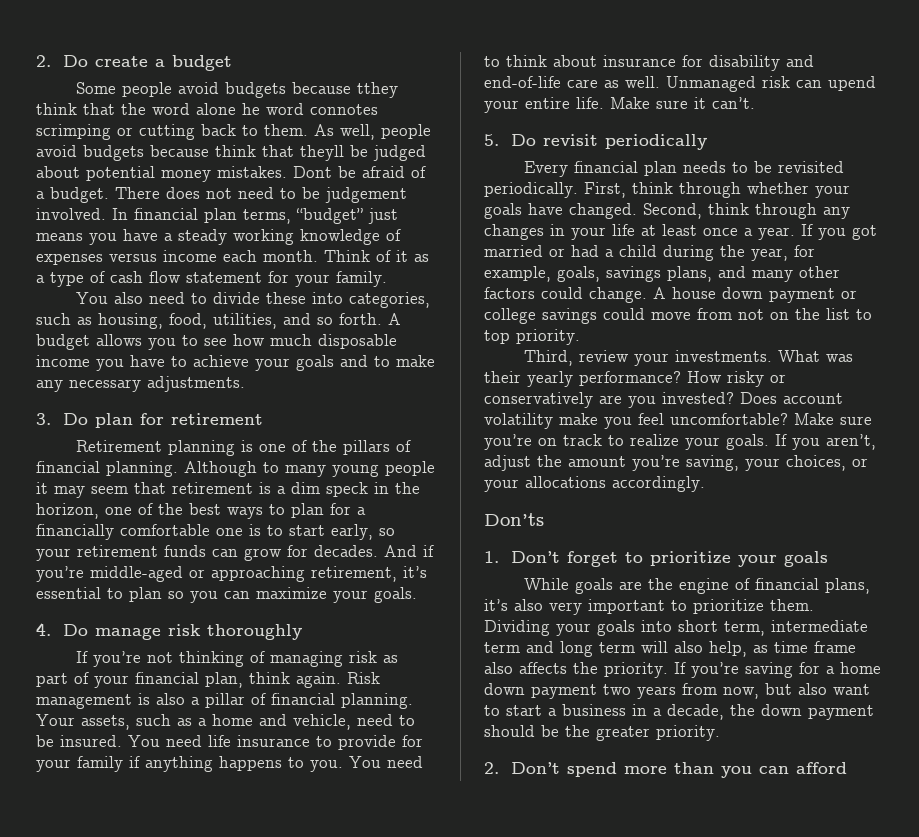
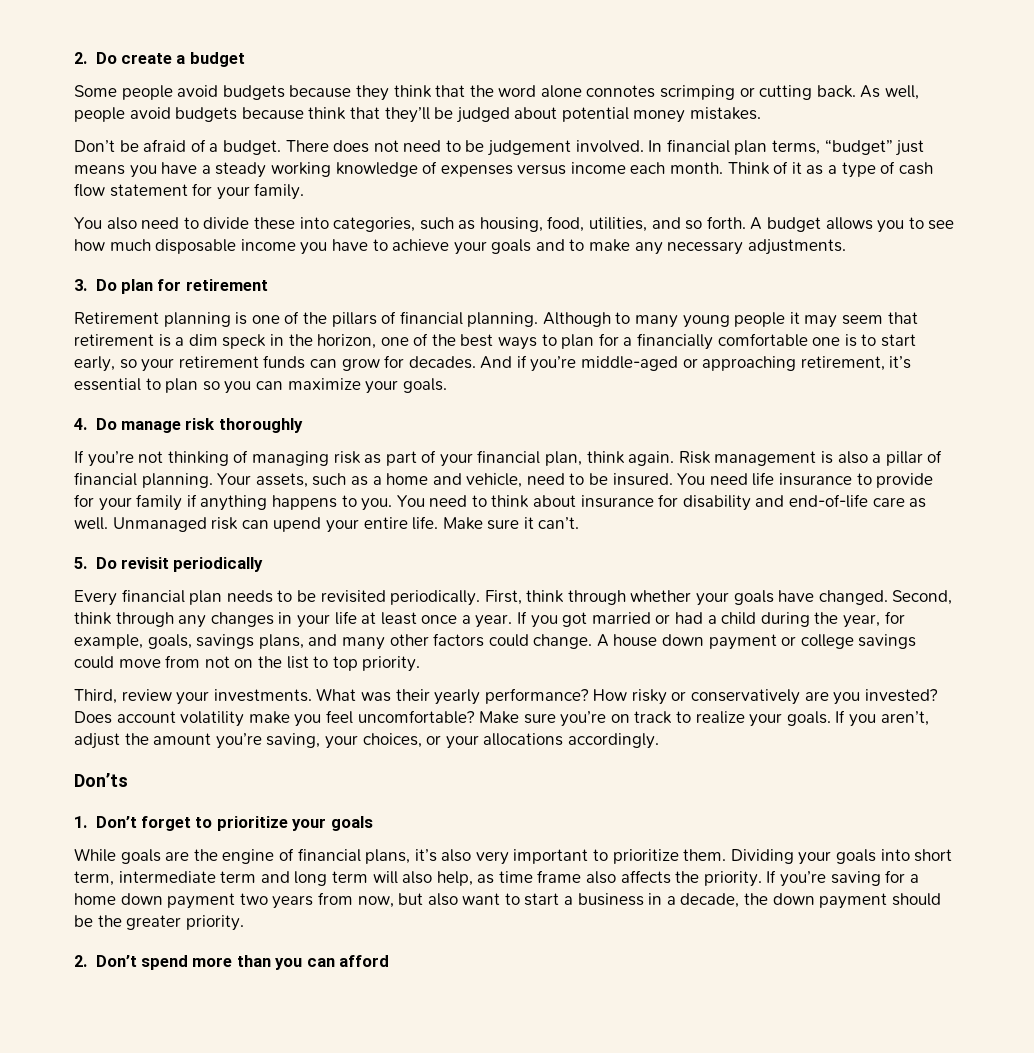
- Some people avoid budgets because tthey think that the word alone he word connotes scrimping or cutting back to them.
+ Some people avoid budgets because they think that the word alone connotes scrimping or cutting back.
- As well, people avoid budgets because think that theyll be judged about potential money mistakes. Dont be afraid of a budget.
+ As well, people avoid budgets because think that they’ll be judged about potential money mistakes.
+ Don’t be afraid of a budget.

